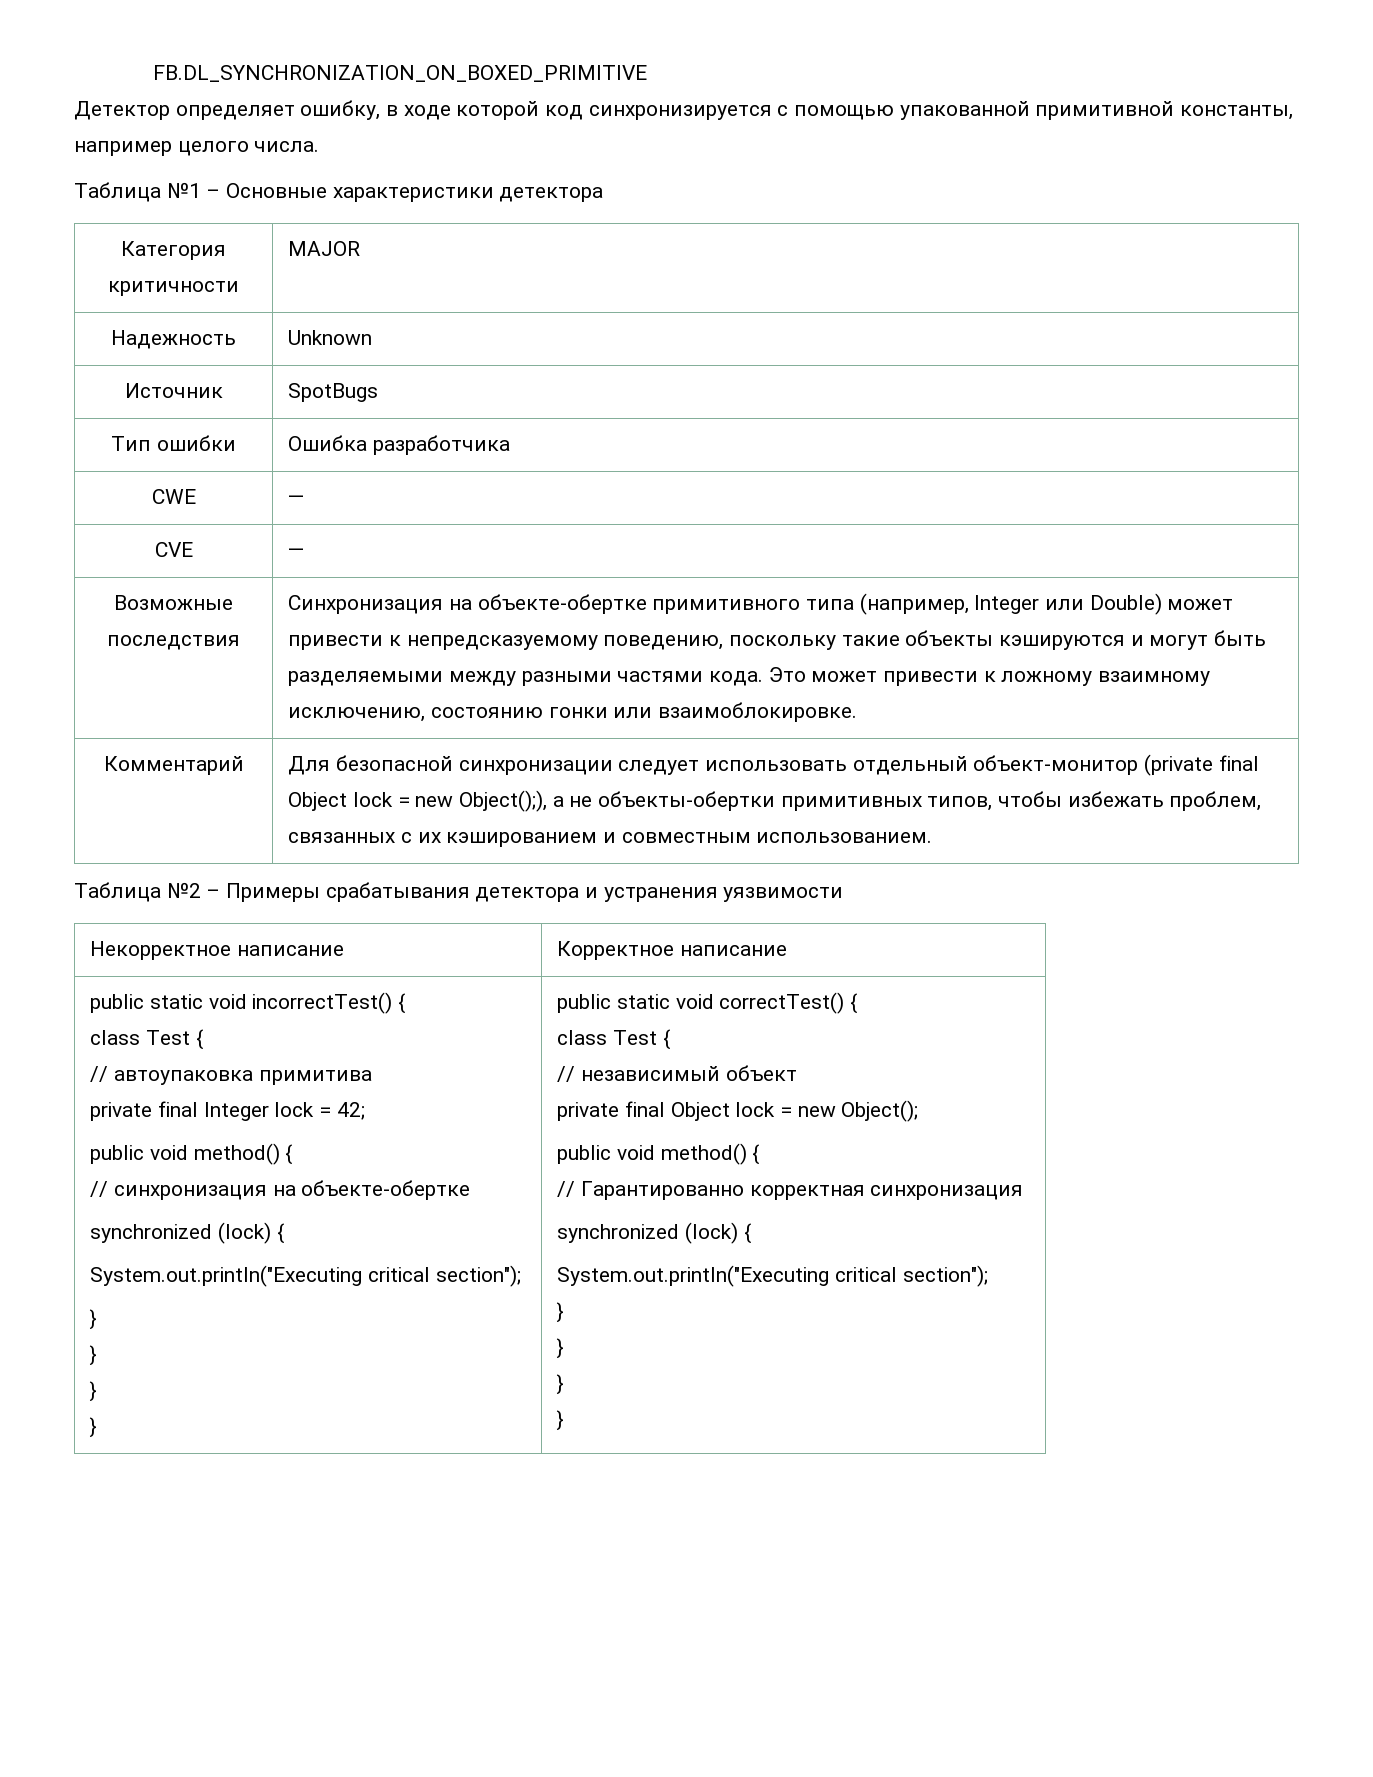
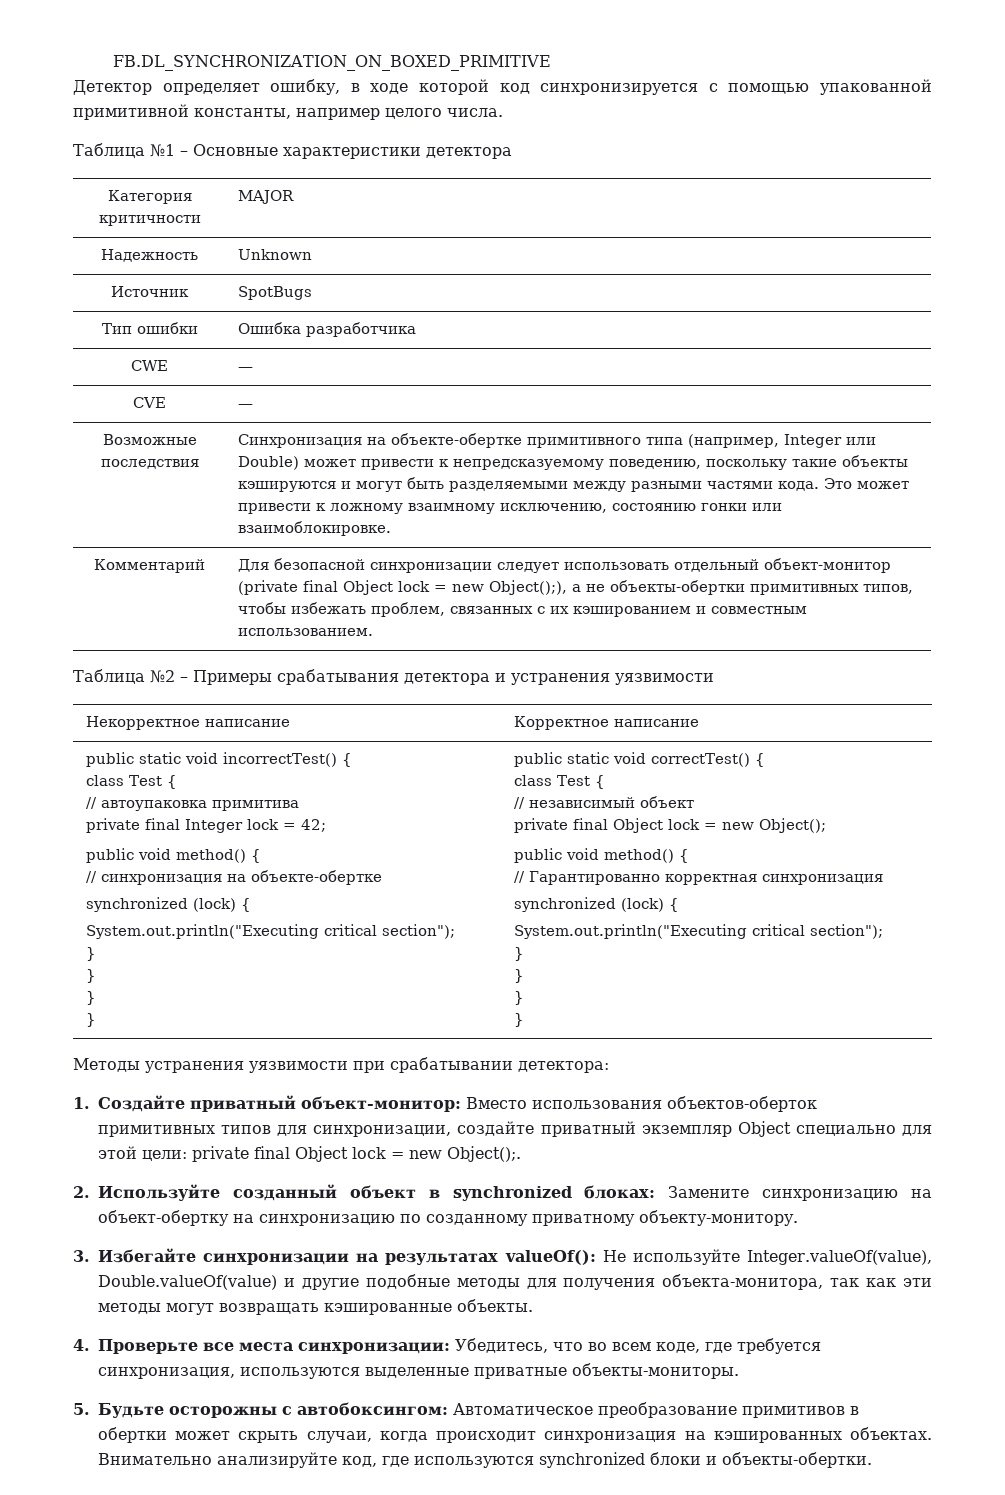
+ Методы устранения уязвимости при срабатывании детектора:
+ 1. Создайте приватный объект-монитор: Вместо использования объектов-оберток примитивных типов для синхронизации, создайте приватный экземпляр Object специально для этой цели: private final Object lock = new Object();.
+ 2. Используйте созданный объект в synchronized блоках: Замените синхронизацию на объект-обертку на синхронизацию по созданному приватному объекту-монитору.
+ 3. Избегайте синхронизации на результатах valueOf(): Не используйте Integer.valueOf(value), Double.valueOf(value) и другие подобные методы для получения объекта-монитора, так как эти методы могут возвращать кэшированные объекты.
+ 4. Проверьте все места синхронизации: Убедитесь, что во всем коде, где требуется синхронизация, используются выделенные приватные объекты-мониторы.
+ 5. Будьте осторожны с автобоксингом: Автоматическое преобразование примитивов в обертки может скрыть случаи, когда происходит синхронизация на кэшированных объектах. Внимательно анализируйте код, где используются synchronized блоки и объекты-обертки.

